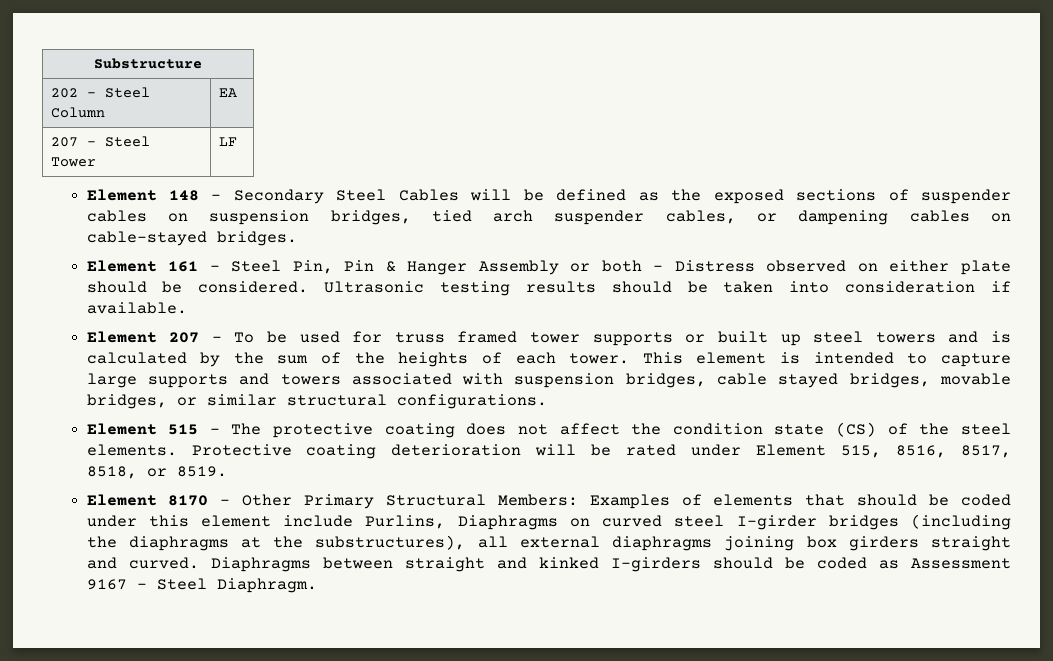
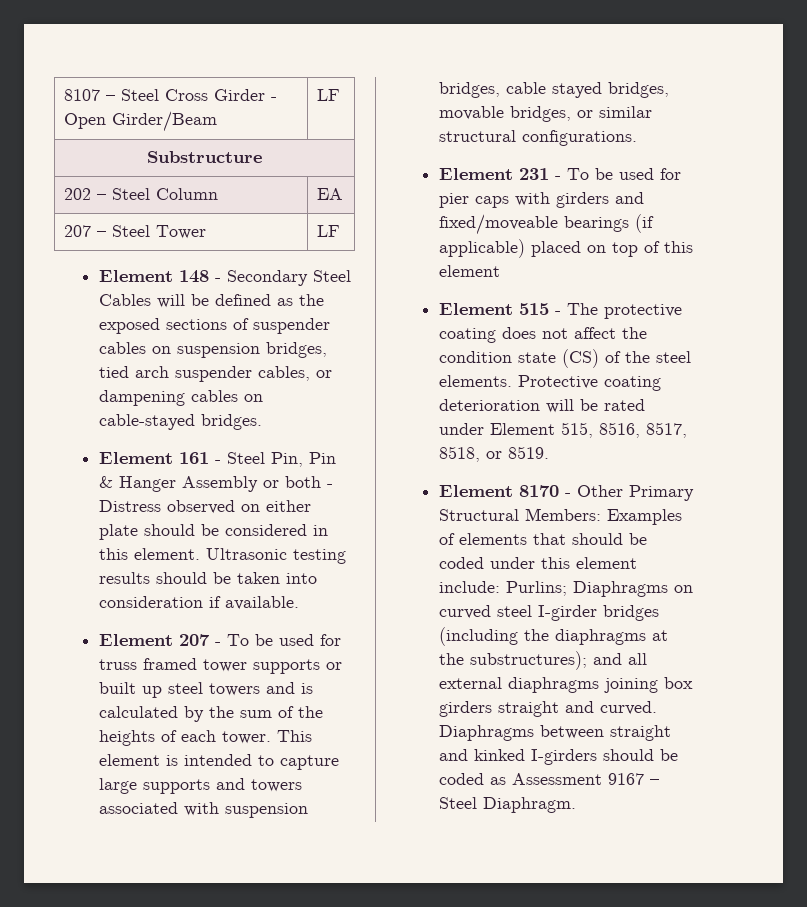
+ 8107 – Steel Cross Girder - Open Girder/Beam | LF
- Element 161 - Steel Pin, Pin & Hanger Assembly or both - Distress observed on either plate should be considered.
+ Element 161 - Steel Pin, Pin & Hanger Assembly or both - Distress observed on either plate should be considered in this element.
+ Element 231 - To be used for pier caps with girders and fixed/moveable bearings (if applicable) placed on top of this element
- Element 8170 - Other Primary Structural Members: Examples of elements that should be coded under this element include Purlins, Diaphragms on curved steel I-girder bridges (including the diaphragms at the substructures), all external diaphragms joining box girders straight and curved.
+ Element 8170 - Other Primary Structural Members: Examples of elements that should be coded under this element include: Purlins; Diaphragms on curved steel I-girder bridges (including the diaphragms at the substructures); and all external diaphragms joining box girders straight and curved.

